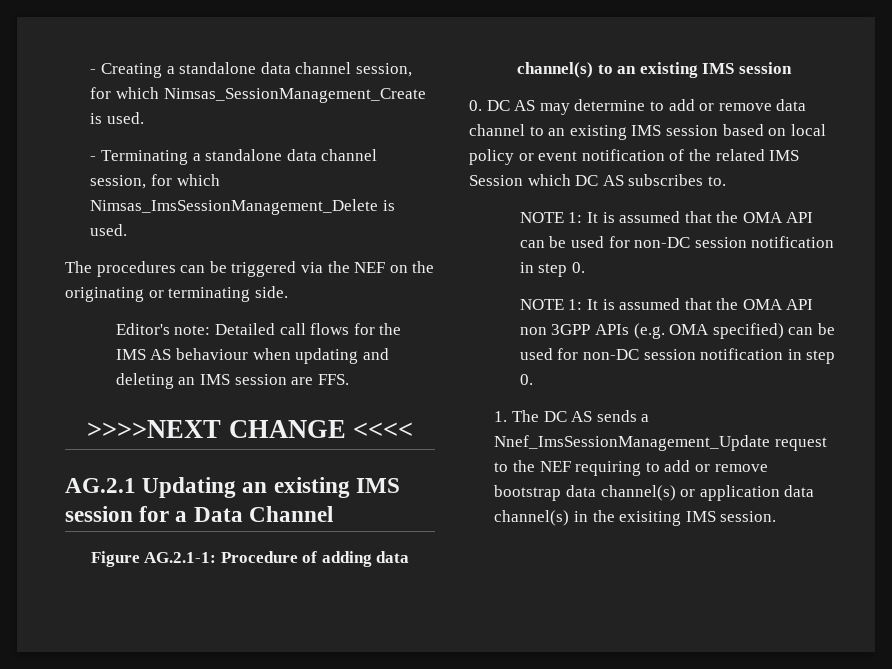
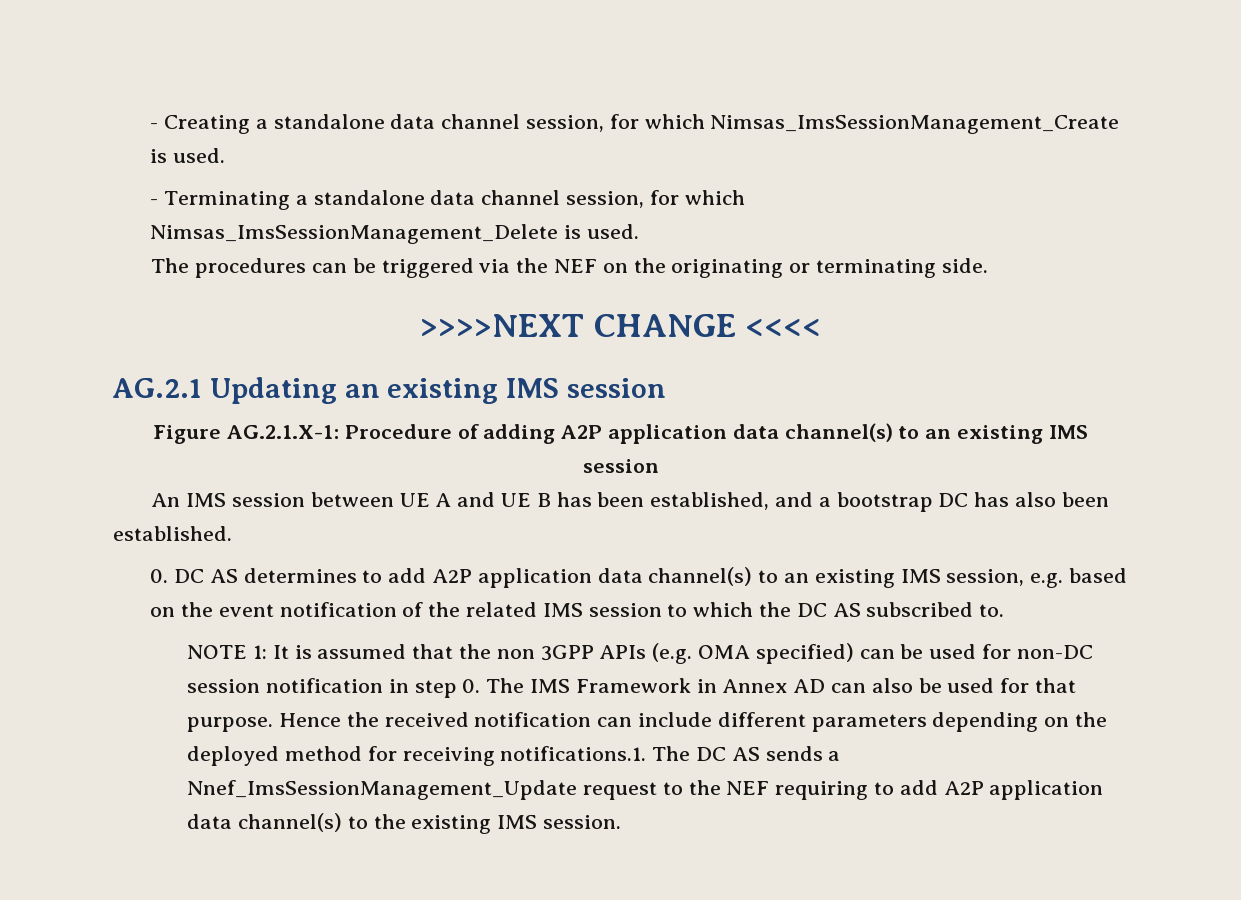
- - Creating a standalone data channel session, for which Nimsas_SessionManagement_Create is used.
+ - Creating a standalone data channel session, for which Nimsas_ImsSessionManagement_Create is used.
- Editor's note: Detailed call flows for the IMS AS behaviour when updating and deleting an IMS session are FFS.
- AG.2.1 Updating an existing IMS session for a Data Channel
+ AG.2.1 Updating an existing IMS session
- Figure AG.2.1-1: Procedure of adding data channel(s) to an existing IMS session
+ Figure AG.2.1.X-1: Procedure of adding A2P application data channel(s) to an existing IMS session
- 0. DC AS may determine to add or remove data channel to an existing IMS session based on local policy or event notification of the related IMS Session which DC AS subscribes to.
+ An IMS session between UE A and UE B has been established, and a bootstrap DC has also been established.
+ 0. DC AS determines to add A2P application data channel(s) to an existing IMS session, e.g. based on the event notification of the related IMS session to which the DC AS subscribed to.
- NOTE 1: It is assumed that the OMA API can be used for non-DC session notification in step 0.
- NOTE 1: It is assumed that the OMA API non 3GPP APIs (e.g. OMA specified) can be used for non-DC session notification in step 0.
- 1. The DC AS sends a Nnef_ImsSessionManagement_Update request to the NEF requiring to add or remove bootstrap data channel(s) or application data channel(s) in the exisiting IMS session.
+ NOTE 1: It is assumed that the non 3GPP APIs (e.g. OMA specified) can be used for non-DC session notification in step 0. The IMS Framework in Annex AD can also be used for that purpose. Hence the received notification can include different parameters depending on the deployed method for receiving notifications.1. The DC AS sends a Nnef_ImsSessionManagement_Update request to the NEF requiring to add A2P application data channel(s) to the existing IMS session.

